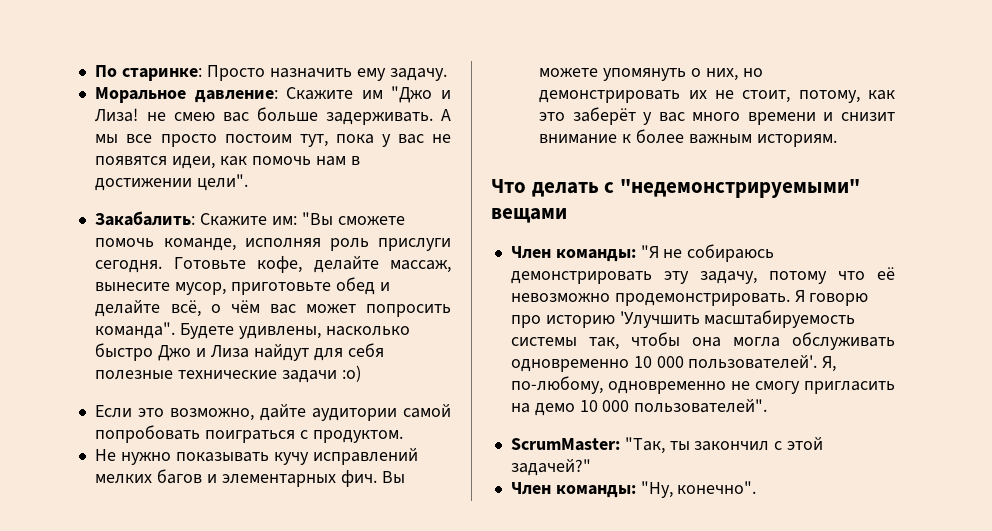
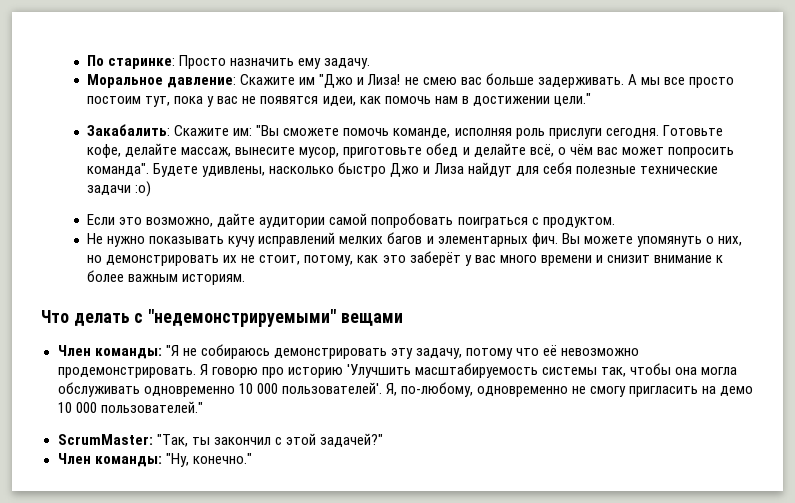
- А мы все просто постоим тут, пока у вас не появятся идеи, как помочь нам в достижении цели".
+ А мы все просто постоим тут, пока у вас не появятся идеи, как помочь нам в достижении цели."
- Я, по-любому, одновременно не смогу пригласить на демо 10 000 пользователей".
+ Я, по-любому, одновременно не смогу пригласить на демо 10 000 пользователей."
- Член команды: "Ну, конечно".
+ Член команды: "Ну, конечно."

